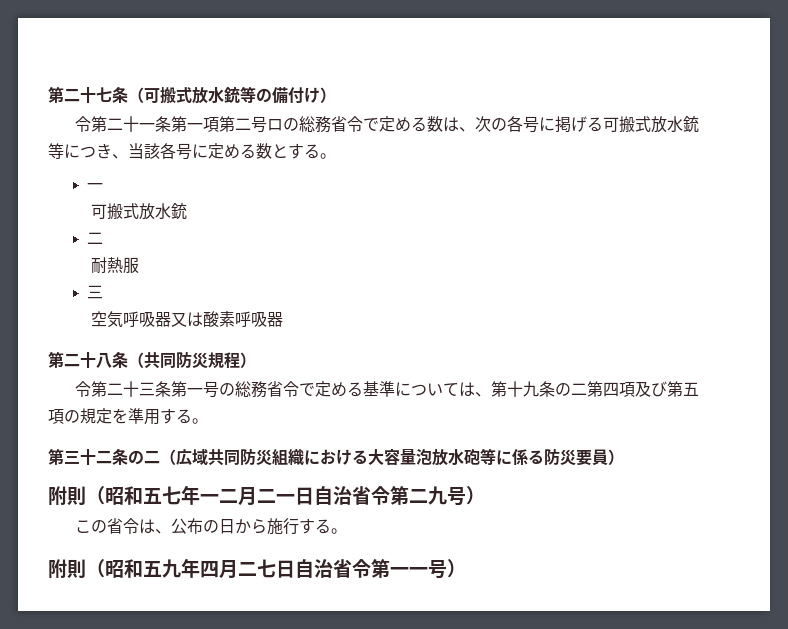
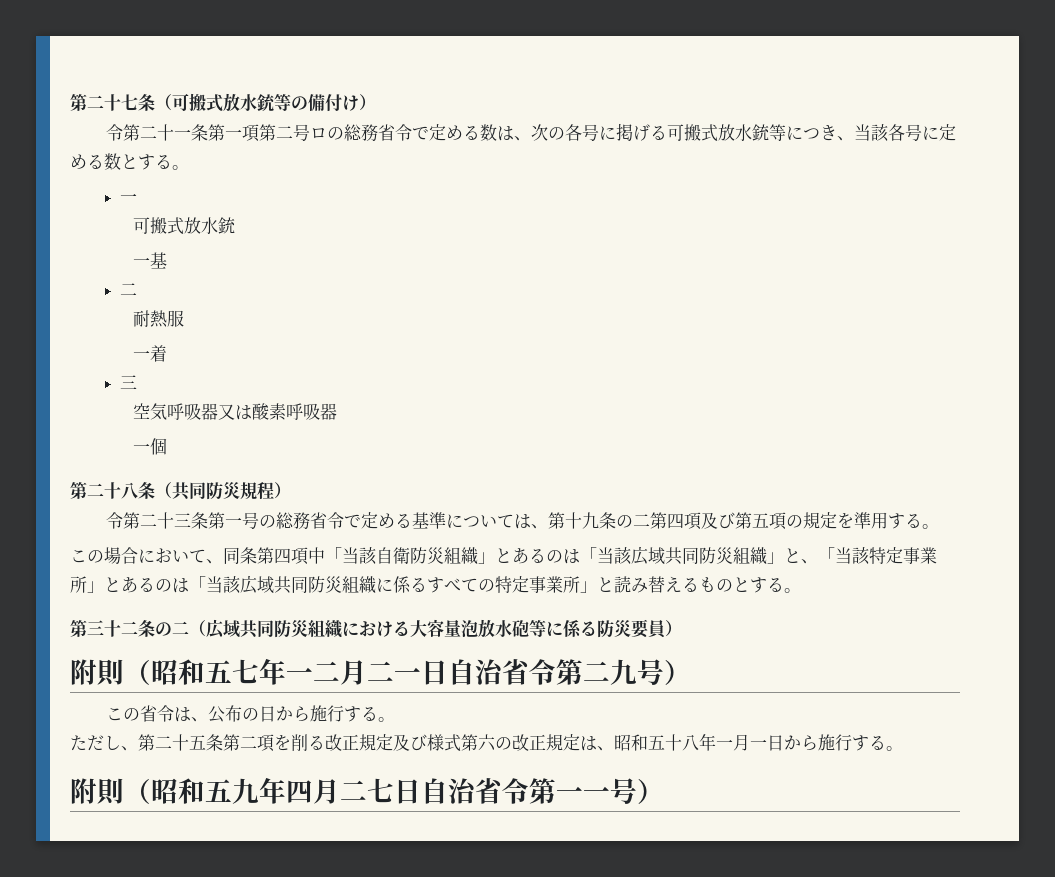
+ 一基
+ 一着
+ 一個
+ この場合において、同条第四項中「当該自衛防災組織」とあるのは「当該広域共同防災組織」と、「当該特定事業所」とあるのは「当該広域共同防災組織に係るすべての特定事業所」と読み替えるものとする。
+ ただし、第二十五条第二項を削る改正規定及び様式第六の改正規定は、昭和五十八年一月一日から施行する。

